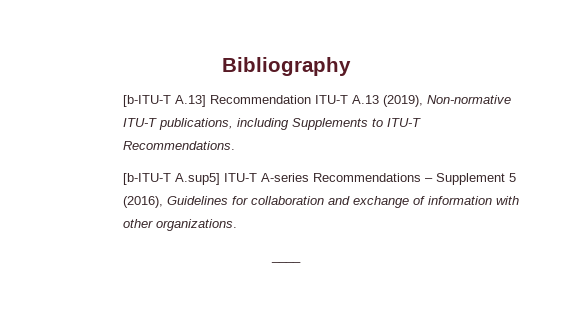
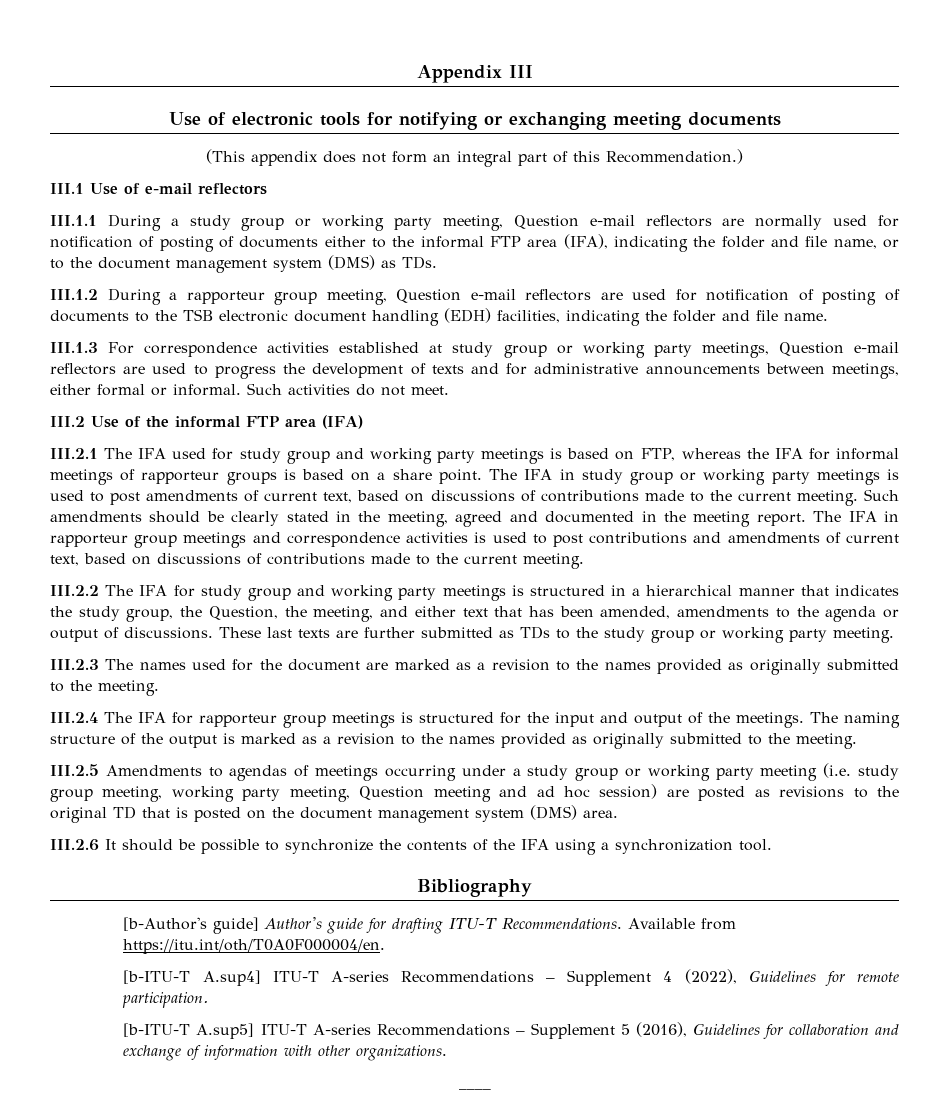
+ Appendix III
+ Use of electronic tools for notifying or exchanging meeting documents
+ (This appendix does not form an integral part of this Recommendation.)
+ III.1 Use of e-mail reflectors
+ III.1.1 During a study group or working party meeting, Question e-mail reflectors are normally used for notification of posting of documents either to the informal FTP area (IFA), indicating the folder and file name, or to the document management system (DMS) as TDs.
+ III.1.2 During a rapporteur group meeting, Question e-mail reflectors are used for notification of posting of documents to the TSB electronic document handling (EDH) facilities, indicating the folder and file name.
+ III.1.3 For correspondence activities established at study group or working party meetings, Question e-mail reflectors are used to progress the development of texts and for administrative announcements between meetings, either formal or informal. Such activities do not meet.
+ III.2 Use of the informal FTP area (IFA)
+ III.2.1 The IFA used for study group and working party meetings is based on FTP, whereas the IFA for informal meetings of rapporteur groups is based on a share point. The IFA in study group or working party meetings is used to post amendments of current text, based on discussions of contributions made to the current meeting. Such amendments should be clearly stated in the meeting, agreed and documented in the meeting report. The IFA in rapporteur group meetings and correspondence activities is used to post contributions and amendments of current text, based on discussions of contributions made to the current meeting.
+ III.2.2 The IFA for study group and working party meetings is structured in a hierarchical manner that indicates the study group, the Question, the meeting, and either text that has been amended, amendments to the agenda or output of discussions. These last texts are further submitted as TDs to the study group or working party meeting.
+ III.2.3 The names used for the document are marked as a revision to the names provided as originally submitted to the meeting.
+ III.2.4 The IFA for rapporteur group meetings is structured for the input and output of the meetings. The naming structure of the output is marked as a revision to the names provided as originally submitted to the meeting.
+ III.2.5 Amendments to agendas of meetings occurring under a study group or working party meeting (i.e. study group meeting, working party meeting, Question meeting and ad hoc session) are posted as revisions to the original TD that is posted on the document management system (DMS) area.
+ III.2.6 It should be possible to synchronize the contents of the IFA using a synchronization tool.
  Bibliography
- [b-ITU-T A.13] Recommendation ITU-T A.13 (2019), Non-normative ITU-T publications, including Supplements to ITU-T Recommendations.
+ [b-Author's guide] Author's guide for drafting ITU-T Recommendations. Available from https://itu.int/oth/T0A0F000004/en.
+ [b-ITU-T A.sup4] ITU-T A-series Recommendations – Supplement 4 (2022), Guidelines for remote participation.

